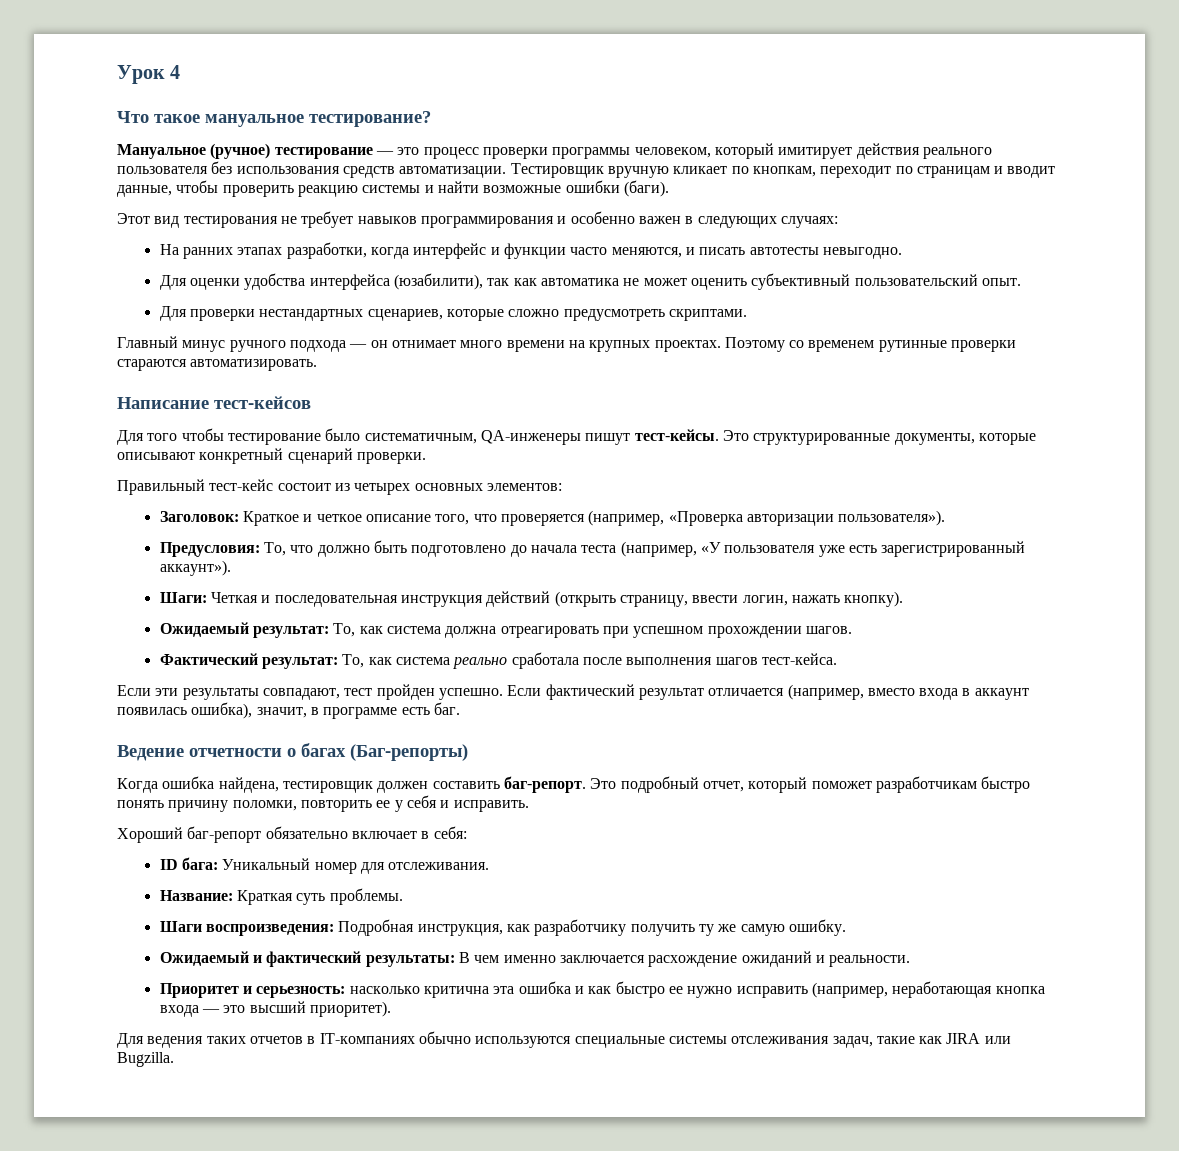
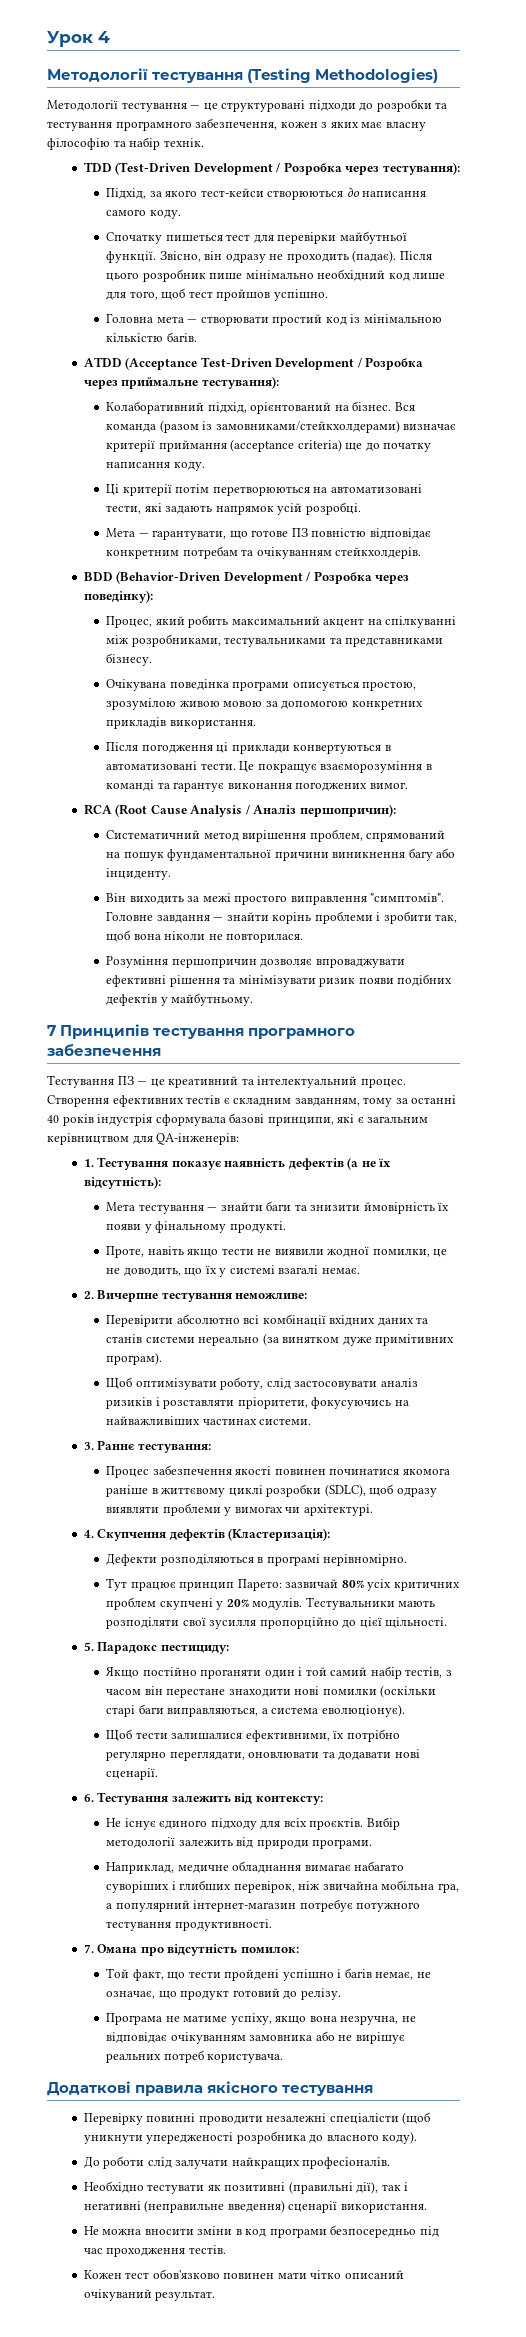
- Что такое мануальное тестирование?
- Мануальное (ручное) тестирование — это процесс проверки программы человеком, который имитирует действия реального пользователя без использования средств автоматизации. Тестировщик вручную кликает по кнопкам, переходит по страницам и вводит данные, чтобы проверить реакцию системы и найти возможные ошибки (баги).
- Этот вид тестирования не требует навыков программирования и особенно важен в следующих случаях:
- На ранних этапах разработки, когда интерфейс и функции часто меняются, и писать автотесты невыгодно.
- Для оценки удобства интерфейса (юзабилити), так как автоматика не может оценить субъективный пользовательский опыт.
- Для проверки нестандартных сценариев, которые сложно предусмотреть скриптами.
- Главный минус ручного подхода — он отнимает много времени на крупных проектах. Поэтому со временем рутинные проверки стараются автоматизировать.
- Написание тест-кейсов
- Для того чтобы тестирование было систематичным, QA-инженеры пишут тест-кейсы. Это структурированные документы, которые описывают конкретный сценарий проверки.
- Правильный тест-кейс состоит из четырех основных элементов:
- Заголовок: Краткое и четкое описание того, что проверяется (например, «Проверка авторизации пользователя»).
- Предусловия: То, что должно быть подготовлено до начала теста (например, «У пользователя уже есть зарегистрированный аккаунт»).
- Шаги: Четкая и последовательная инструкция действий (открыть страницу, ввести логин, нажать кнопку).
- Ожидаемый результат: То, как система должна отреагировать при успешном прохождении шагов.
- Фактический результат: То, как система реально сработала после выполнения шагов тест-кейса.
- Если эти результаты совпадают, тест пройден успешно. Если фактический результат отличается (например, вместо входа в аккаунт появилась ошибка), значит, в программе есть баг.
- Ведение отчетности о багах (Баг-репорты)
- Когда ошибка найдена, тестировщик должен составить баг-репорт. Это подробный отчет, который поможет разработчикам быстро понять причину поломки, повторить ее у себя и исправить.
- Хороший баг-репорт обязательно включает в себя:
- ID бага: Уникальный номер для отслеживания.
- Название: Краткая суть проблемы.
- Шаги воспроизведения: Подробная инструкция, как разработчику получить ту же самую ошибку.
- Ожидаемый и фактический результаты: В чем именно заключается расхождение ожиданий и реальности.
- Приоритет и серьезность: насколько критична эта ошибка и как быстро ее нужно исправить (например, неработающая кнопка входа — это высший приоритет).
- Для ведения таких отчетов в IT-компаниях обычно используются специальные системы отслеживания задач, такие как JIRA или Bugzilla.
+ Методології тестування (Testing Methodologies)
+ Методології тестування — це структуровані підходи до розробки та тестування програмного забезпечення, кожен з яких має власну філософію та набір технік.
+ TDD (Test-Driven Development / Розробка через тестування):
+ Підхід, за якого тест-кейси створюються до написання самого коду.
+ Спочатку пишеться тест для перевірки майбутньої функції. Звісно, він одразу не проходить (падає). Після цього розробник пише мінімально необхідний код лише для того, щоб тест пройшов успішно.
+ Головна мета — створювати простий код із мінімальною кількістю багів.
+ ATDD (Acceptance Test-Driven Development / Розробка через приймальне тестування):
+ Колаборативний підхід, орієнтований на бізнес. Вся команда (разом із замовниками/стейкхолдерами) визначає критерії приймання (acceptance criteria) ще до початку написання коду.
+ Ці критерії потім перетворюються на автоматизовані тести, які задають напрямок усій розробці.
+ Мета — гарантувати, що готове ПЗ повністю відповідає конкретним потребам та очікуванням стейкхолдерів.
+ BDD (Behavior-Driven Development / Розробка через поведінку):
+ Процес, який робить максимальний акцент на спілкуванні між розробниками, тестувальниками та представниками бізнесу.
+ Очікувана поведінка програми описується простою, зрозумілою живою мовою за допомогою конкретних прикладів використання.
+ Після погодження ці приклади конвертуються в автоматизовані тести. Це покращує взаєморозуміння в команді та гарантує виконання погоджених вимог.
+ RCA (Root Cause Analysis / Аналіз першопричин):
+ Систематичний метод вирішення проблем, спрямований на пошук фундаментальної причини виникнення багу або інциденту.
+ Він виходить за межі простого виправлення "симптомів". Головне завдання — знайти корінь проблеми і зробити так, щоб вона ніколи не повторилася.
+ Розуміння першопричин дозволяє впроваджувати ефективні рішення та мінімізувати ризик появи подібних дефектів у майбутньому.
+ 7 Принципів тестування програмного забезпечення
+ Тестування ПЗ — це креативний та інтелектуальний процес. Створення ефективних тестів є складним завданням, тому за останні 40 років індустрія сформувала базові принципи, які є загальним керівництвом для QA-інженерів:
+ 1. Тестування показує наявність дефектів (а не їх відсутність):
+ Мета тестування — знайти баги та знизити ймовірність їх появи у фінальному продукті.
+ Проте, навіть якщо тести не виявили жодної помилки, це не доводить, що їх у системі взагалі немає.
+ 2. Вичерпне тестування неможливе:
+ Перевірити абсолютно всі комбінації вхідних даних та станів системи нереально (за винятком дуже примітивних програм).
+ Щоб оптимізувати роботу, слід застосовувати аналіз ризиків і розставляти пріоритети, фокусуючись на найважливіших частинах системи.
+ 3. Раннє тестування:
+ Процес забезпечення якості повинен починатися якомога раніше в життєвому циклі розробки (SDLC), щоб одразу виявляти проблеми у вимогах чи архітектурі.
+ 4. Скупчення дефектів (Кластеризація):
+ Дефекти розподіляються в програмі нерівномірно.
+ Тут працює принцип Парето: зазвичай 80% усіх критичних проблем скупчені у 20% модулів. Тестувальники мають розподіляти свої зусилля пропорційно до цієї щільності.
+ 5. Парадокс пестициду:
+ Якщо постійно проганяти один і той самий набір тестів, з часом він перестане знаходити нові помилки (оскільки старі баги виправляються, а система еволюціонує).
+ Щоб тести залишалися ефективними, їх потрібно регулярно переглядати, оновлювати та додавати нові сценарії.
+ 6. Тестування залежить від контексту:
+ Не існує єдиного підходу для всіх проєктів. Вибір методології залежить від природи програми.
+ Наприклад, медичне обладнання вимагає набагато суворіших і глибших перевірок, ніж звичайна мобільна гра, а популярний інтернет-магазин потребує потужного тестування продуктивності.
+ 7. Омана про відсутність помилок:
+ Той факт, що тести пройдені успішно і багів немає, не означає, що продукт готовий до релізу.
+ Програма не матиме успіху, якщо вона незручна, не відповідає очікуванням замовника або не вирішує реальних потреб користувача.
+ Додаткові правила якісного тестування
+ Перевірку повинні проводити незалежні спеціалісти (щоб уникнути упередженості розробника до власного коду).
+ До роботи слід залучати найкращих професіоналів.
+ Необхідно тестувати як позитивні (правильні дії), так і негативні (неправильне введення) сценарії використання.
+ Не можна вносити зміни в код програми безпосередньо під час проходження тестів.
+ Кожен тест обов'язково повинен мати чітко описаний очікуваний результат.

